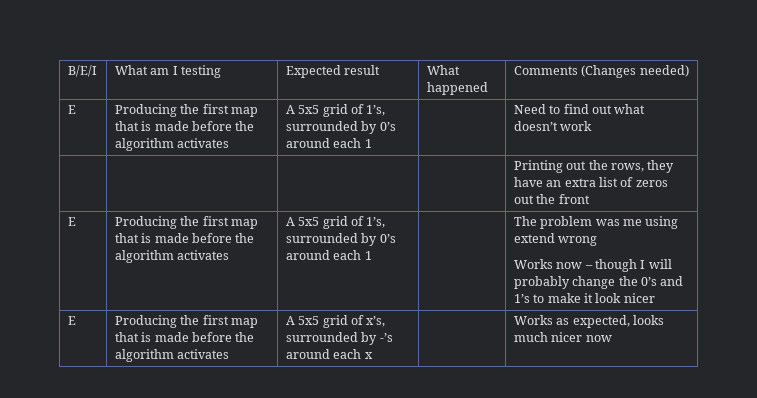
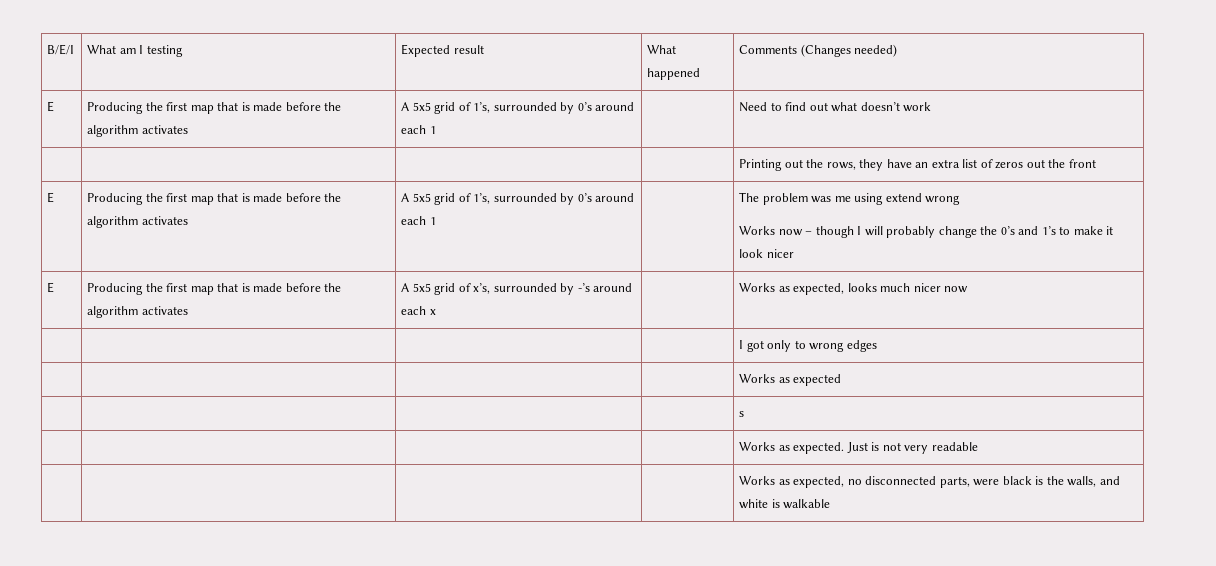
+ | | | | I got only to wrong edges
+ | | | | Works as expected
+ | | | | s
+ | | | | Works as expected. Just is not very readable
+ | | | | Works as expected, no disconnected parts, were black is the walls, and white is walkable

